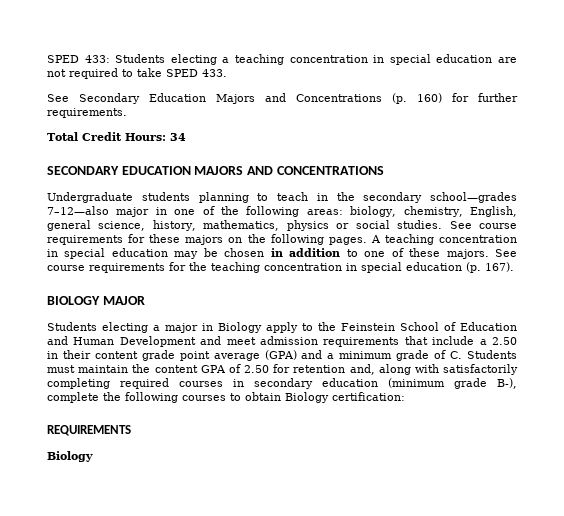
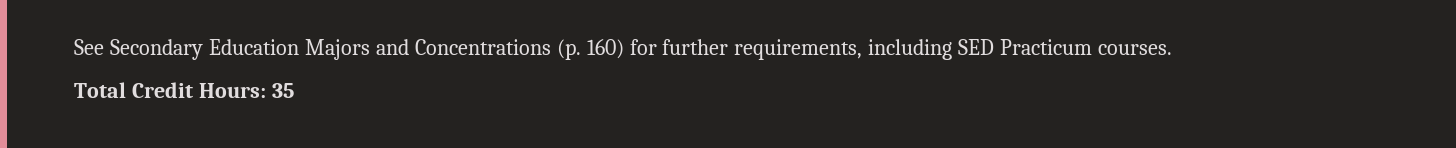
- SPED 433: Students electing a teaching concentration in special education are not required to take SPED 433.
- See Secondary Education Majors and Concentrations (p. 160) for further requirements.
- Total Credit Hours: 34
- SECONDARY EDUCATION MAJORS AND CONCENTRATIONS
- Undergraduate students planning to teach in the secondary school—grades 7–12—also major in one of the following areas: biology, chemistry, English, general science, history, mathematics, physics or social studies. See course requirements for these majors on the following pages. A teaching concentration in special education may be chosen in addition to one of these majors. See course requirements for the teaching concentration in special education (p. 167).
- BIOLOGY MAJOR
- Students electing a major in Biology apply to the Feinstein School of Education and Human Development and meet admission requirements that include a 2.50 in their content grade point average (GPA) and a minimum grade of C. Students must maintain the content GPA of 2.50 for retention and, along with satisfactorily completing required courses in secondary education (minimum grade B-), complete the following courses to obtain Biology certification:
- REQUIREMENTS
- Biology
+ See Secondary Education Majors and Concentrations (p. 160) for further requirements, including SED Practicum courses.
+ Total Credit Hours: 35

